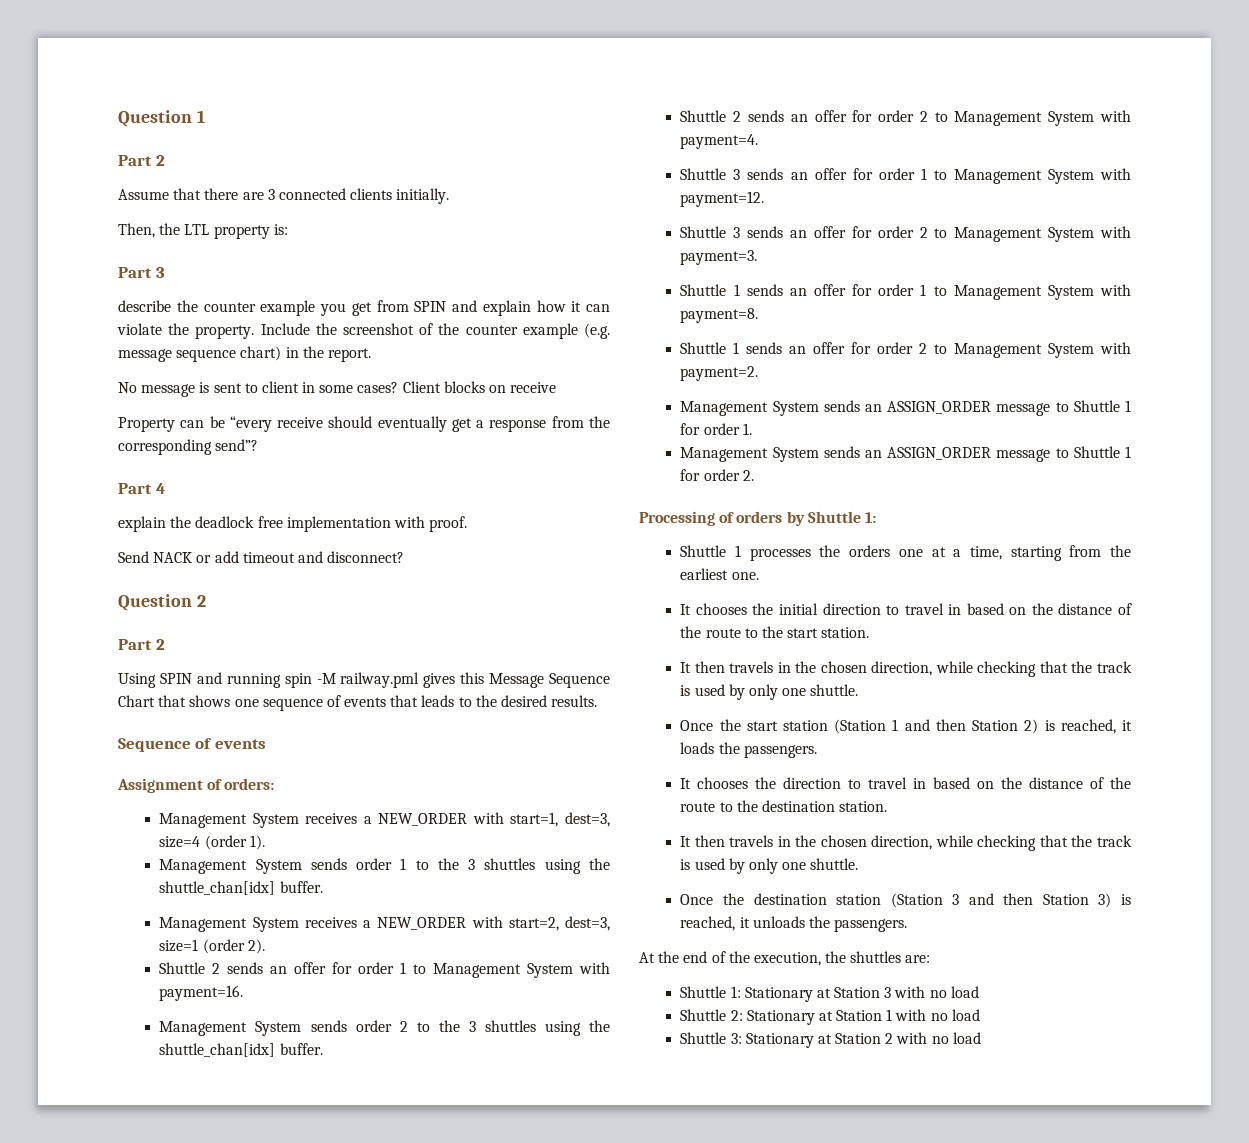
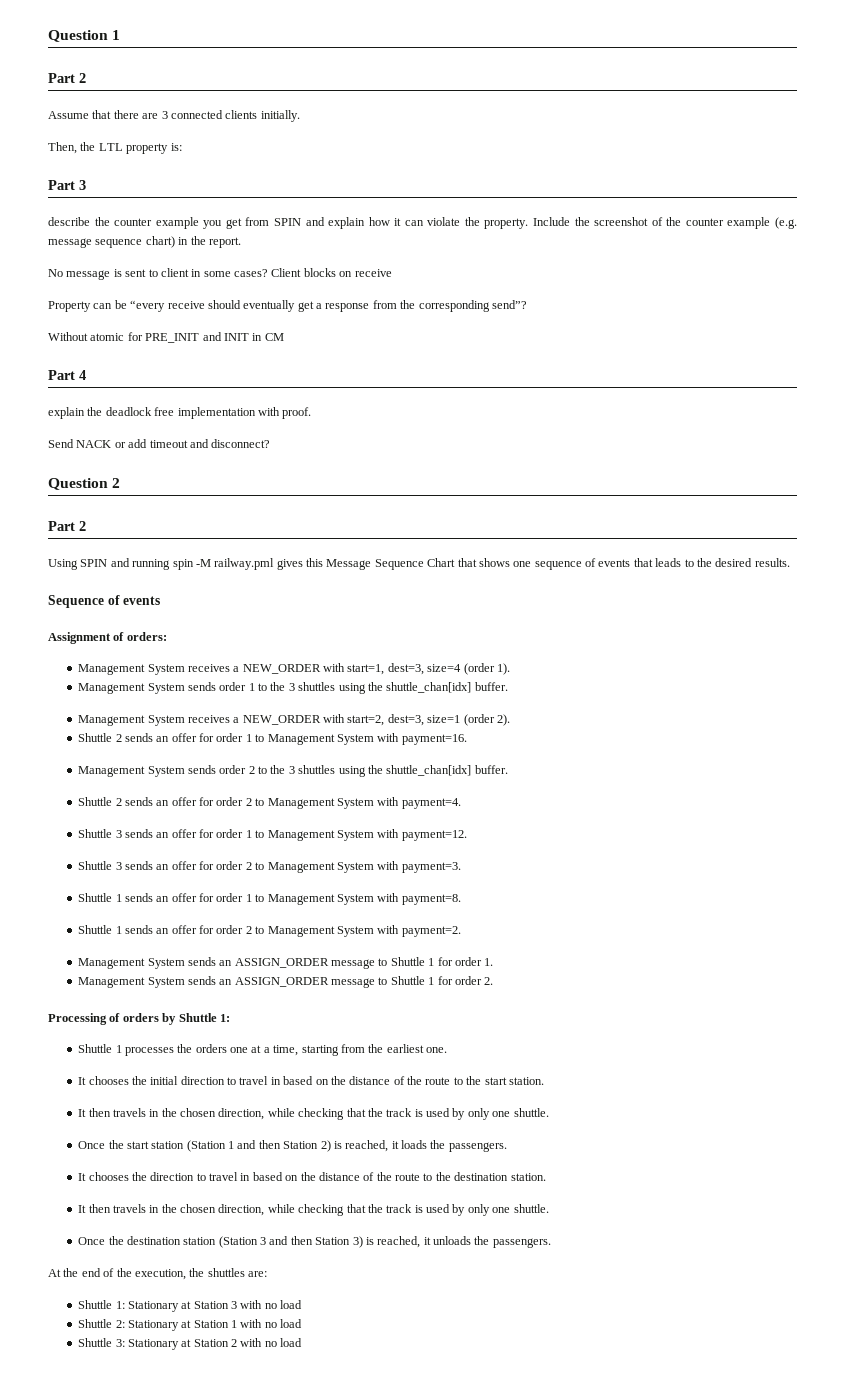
+ Without atomic for PRE_INIT and INIT in CM

